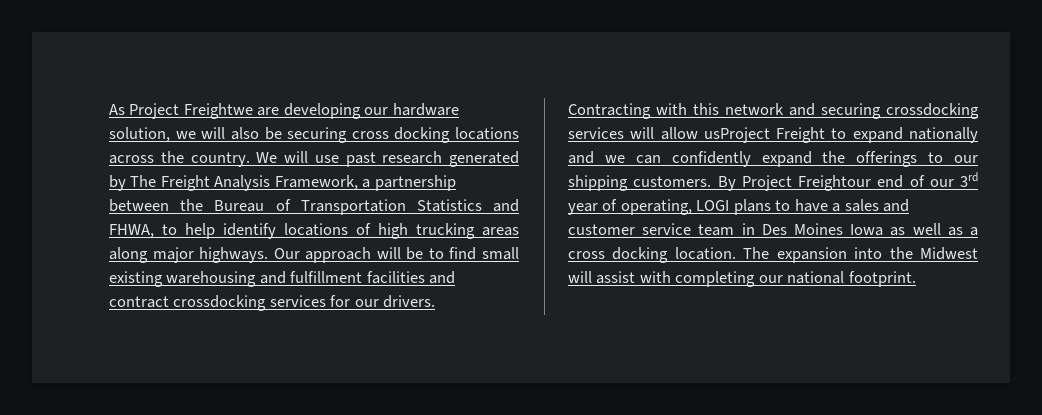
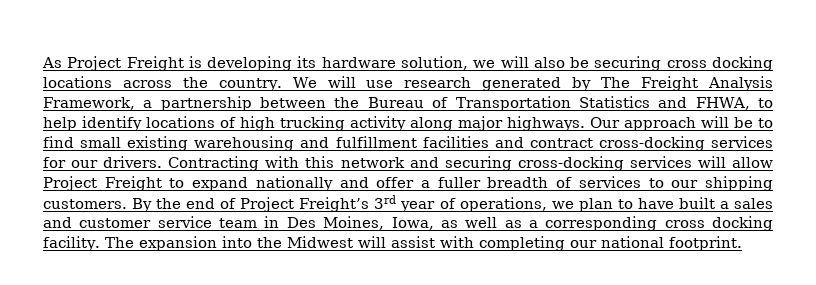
- As Project Freightwe are developing our hardware solution, we will also be securing cross docking locations across the country.
+ As Project Freight is developing its hardware solution, we will also be securing cross docking locations across the country.
- We will use past research generated by The Freight Analysis Framework, a partnership between the Bureau of Transportation Statistics and FHWA, to help identify locations of high trucking areas along major highways.
+ We will use research generated by The Freight Analysis Framework, a partnership between the Bureau of Transportation Statistics and FHWA, to help identify locations of high trucking activity along major highways.
- Our approach will be to find small existing warehousing and fulfillment facilities and contract crossdocking services for our drivers.
+ Our approach will be to find small existing warehousing and fulfillment facilities and contract cross-docking services for our drivers.
- Contracting with this network and securing crossdocking services will allow usProject Freight to expand nationally and we can confidently expand the offerings to our shipping customers.
+ Contracting with this network and securing cross-docking services will allow Project Freight to expand nationally and offer a fuller breadth of services to our shipping customers.
- By Project Freightour end of our 3rd year of operating, LOGI plans to have a sales and customer service team in Des Moines Iowa as well as a cross docking location.
+ By the end of Project Freight’s 3rd year of operations, we plan to have built a sales and customer service team in Des Moines, Iowa, as well as a corresponding cross docking facility.

